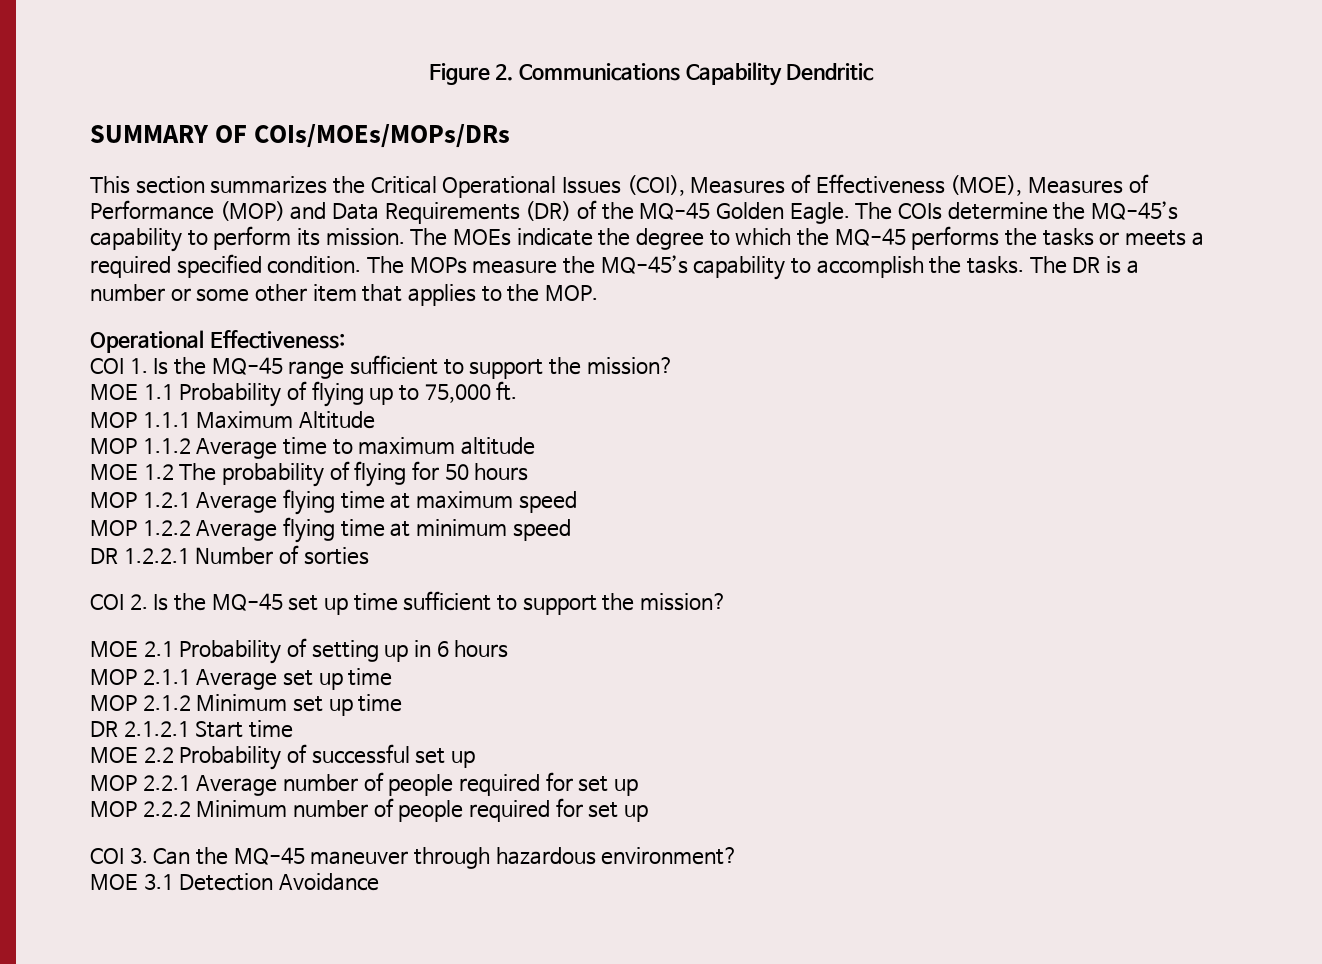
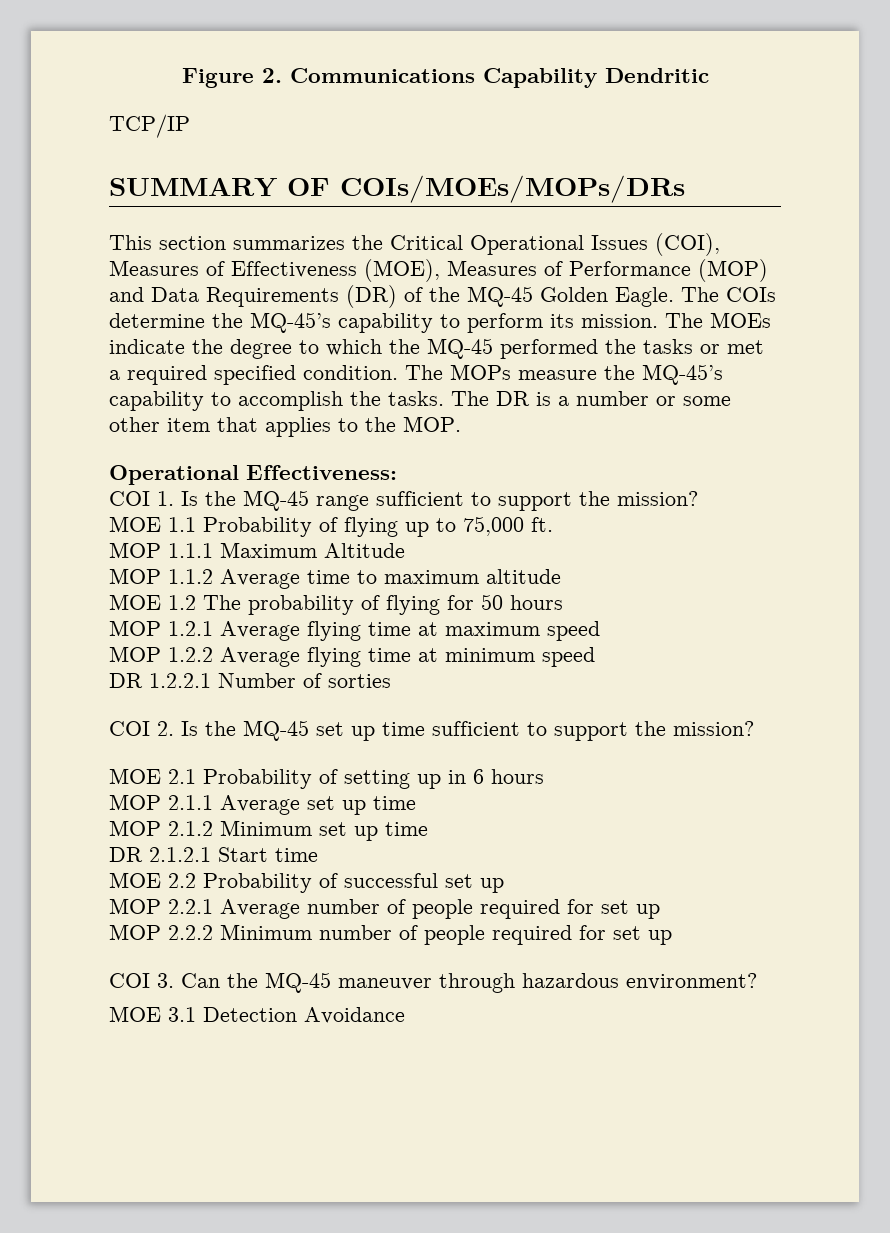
+ TCP/IP
- The MOEs indicate the degree to which the MQ-45 performs the tasks or meets a required specified condition.
+ The MOEs indicate the degree to which the MQ-45 performed the tasks or met a required specified condition.

